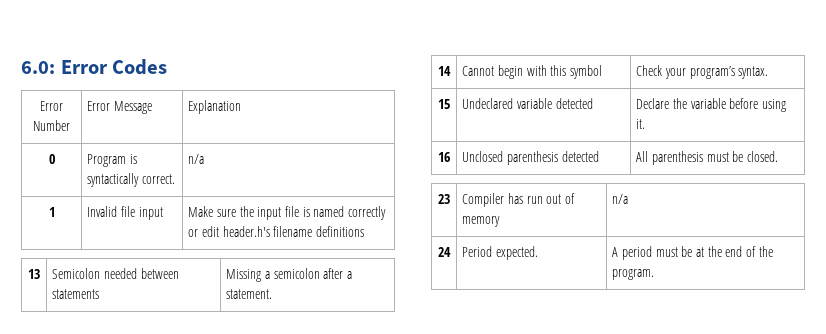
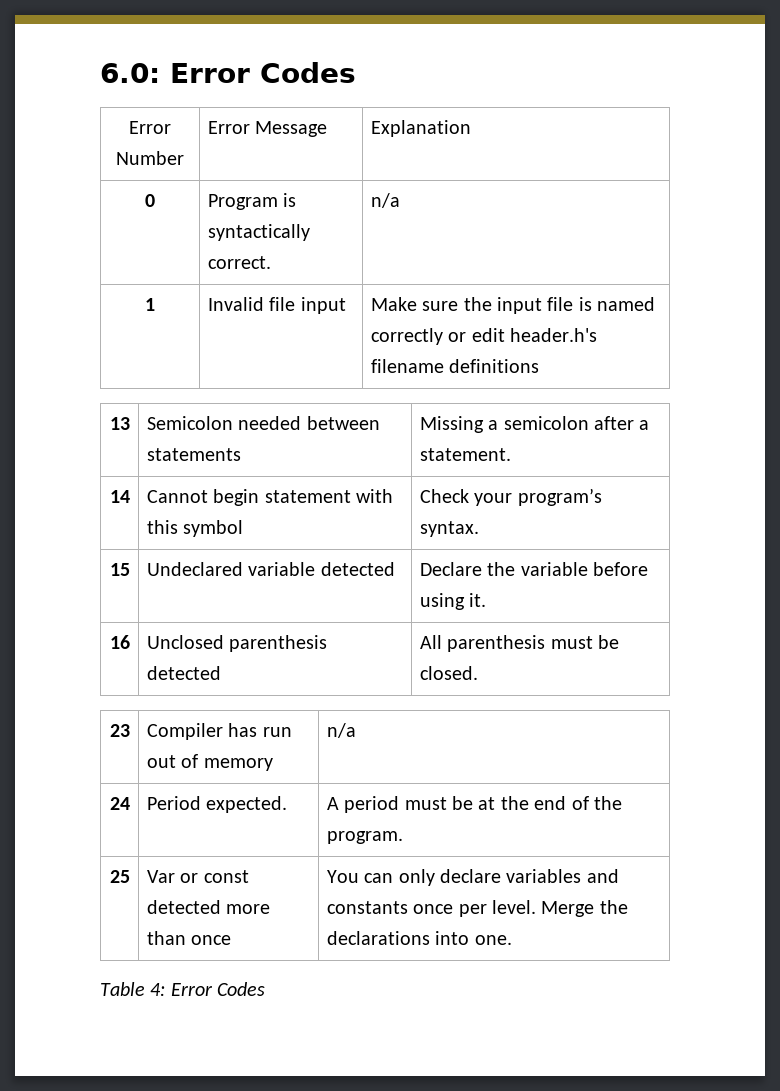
- 14 | Cannot begin with this symbol | Check your program’s syntax.
+ 14 | Cannot begin statement with this symbol | Check your program’s syntax.
+ 25 | Var or const detected more than once | You can only declare variables and constants once per level. Merge the declarations into one.
+ Table 4: Error Codes

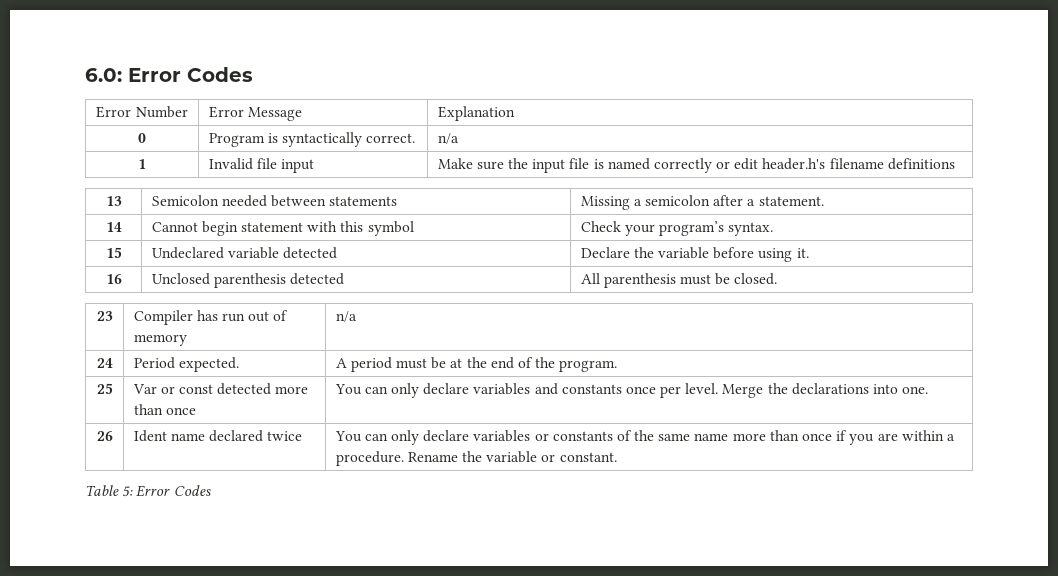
+ 26 | Ident name declared twice | You can only declare variables or constants of the same name more than once if you are within a procedure. Rename the variable or constant.
- Table 4: Error Codes
+ Table 5: Error Codes

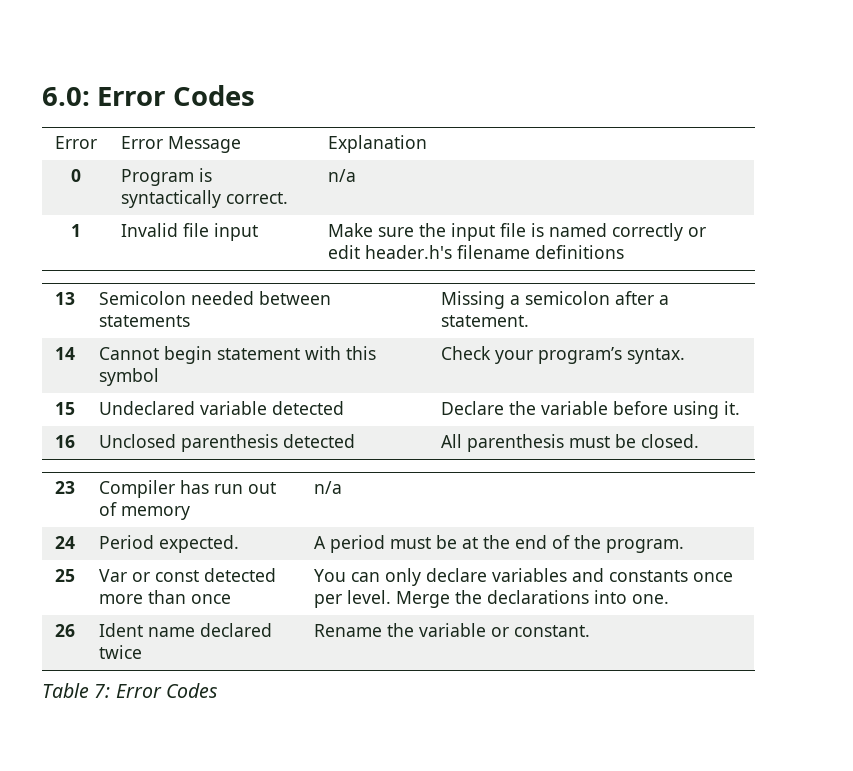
- Error Number | Error Message | Explanation
+ Error | Error Message | Explanation
- 26 | Ident name declared twice | You can only declare variables or constants of the same name more than once if you are within a procedure. Rename the variable or constant.
+ 26 | Ident name declared twice | Rename the variable or constant.
- Table 5: Error Codes
+ Table 7: Error Codes

